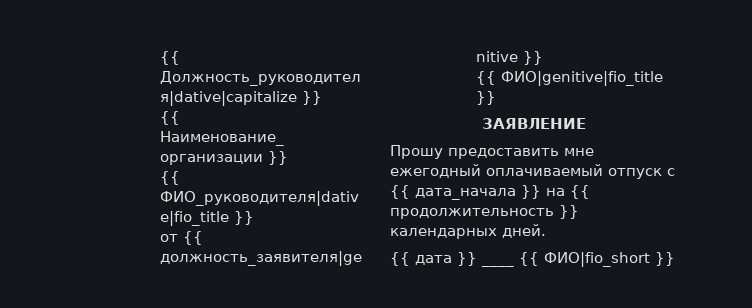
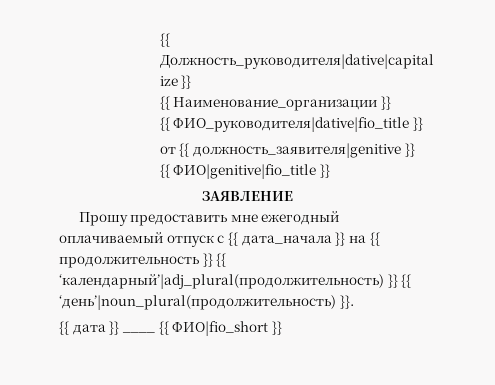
- Прошу предоставить мне ежегодный оплачиваемый отпуск с {{ дата_начала }} на {{ продолжительность }} календарных дней.
+ Прошу предоставить мне ежегодный оплачиваемый отпуск с {{ дата_начала }} на {{ продолжительность }} {{ ‘календарный’|adj_plural(продолжительность) }} {{ ‘день’|noun_plural(продолжительность) }}.

